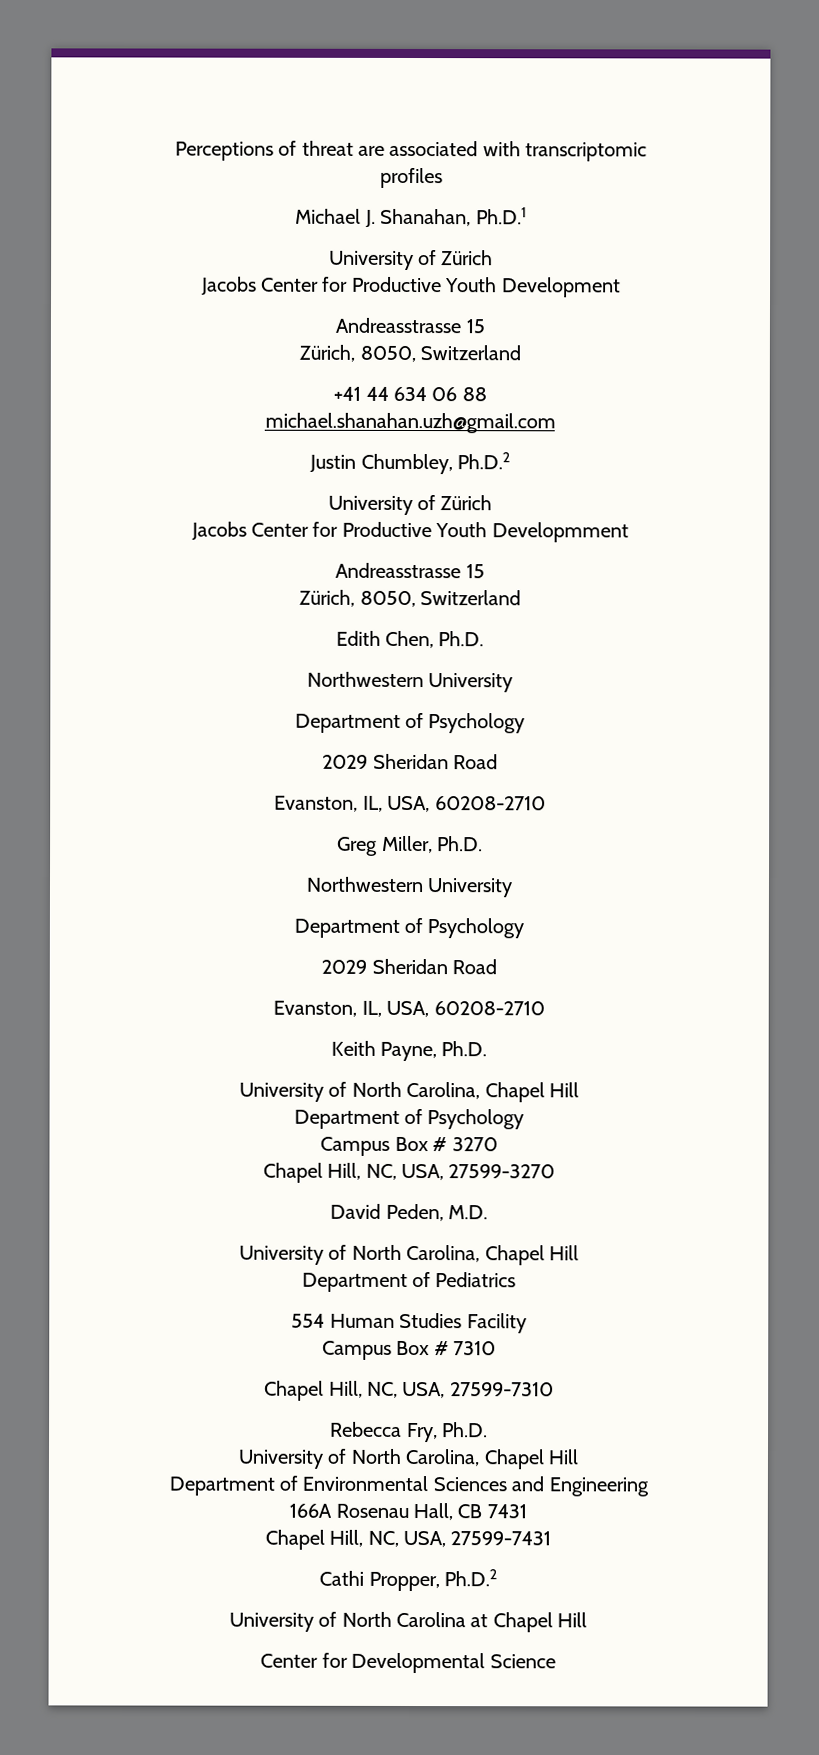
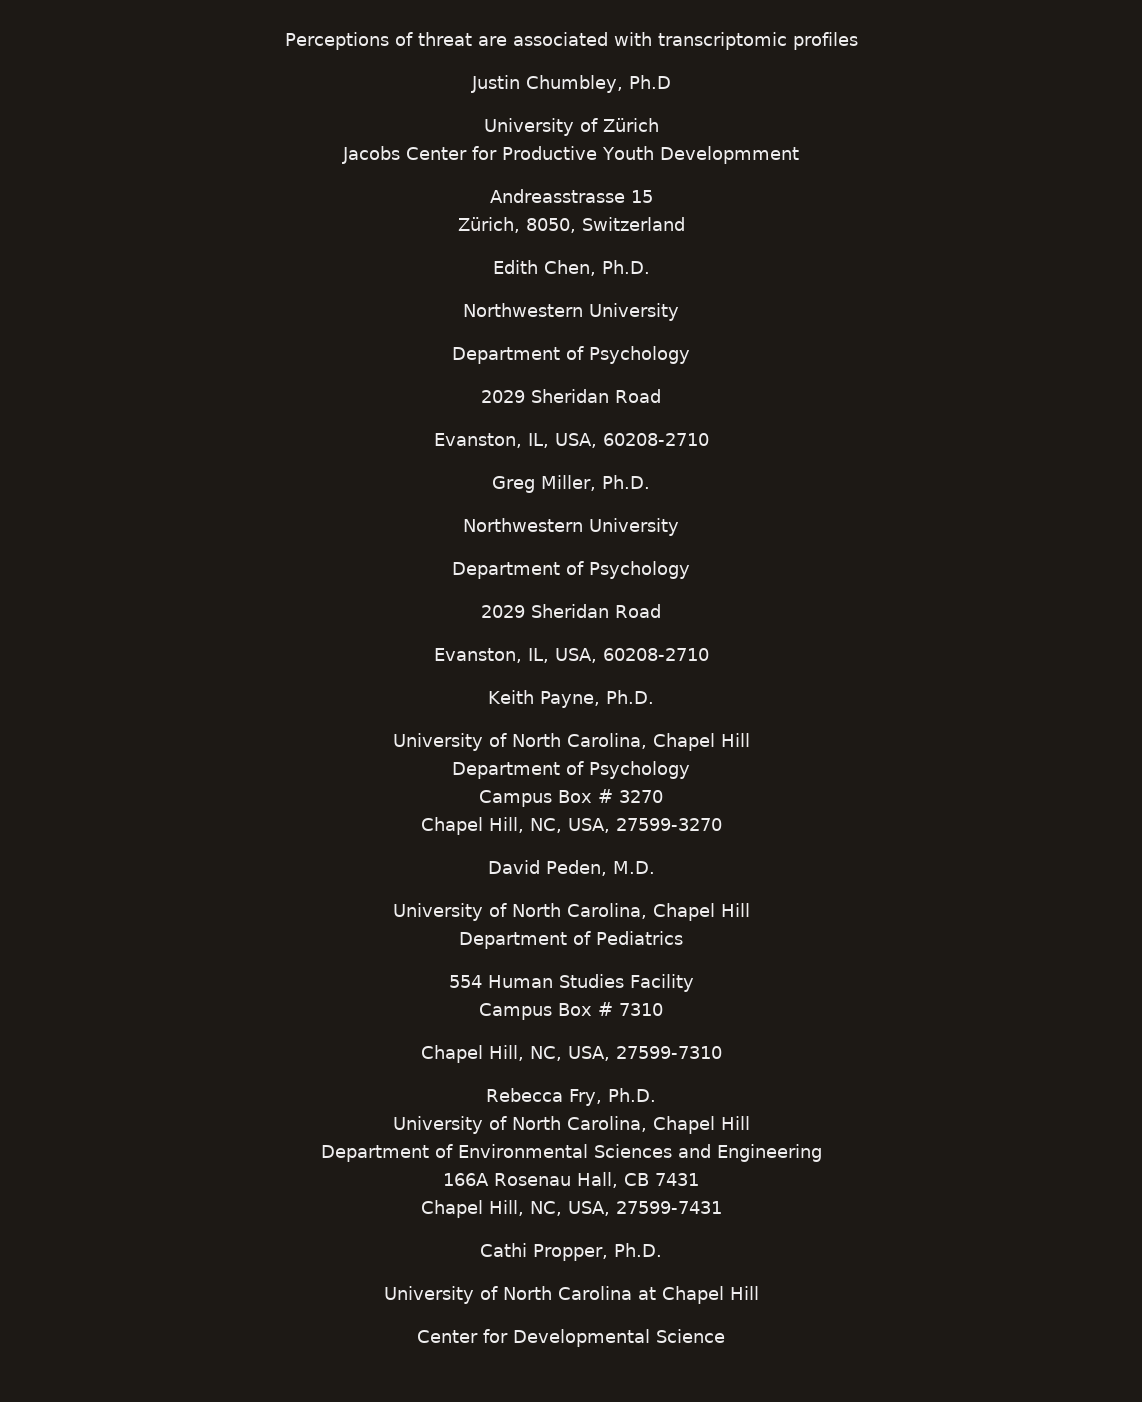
- Michael J. Shanahan, Ph.D.1
- University of Zürich
- Jacobs Center for Productive Youth Development
- Andreasstrasse 15
- Zürich, 8050, Switzerland
- +41 44 634 06 88
- michael.shanahan.uzh@gmail.com
- Justin Chumbley, Ph.D.2
+ Justin Chumbley, Ph.D
- Cathi Propper, Ph.D.2
+ Cathi Propper, Ph.D.

